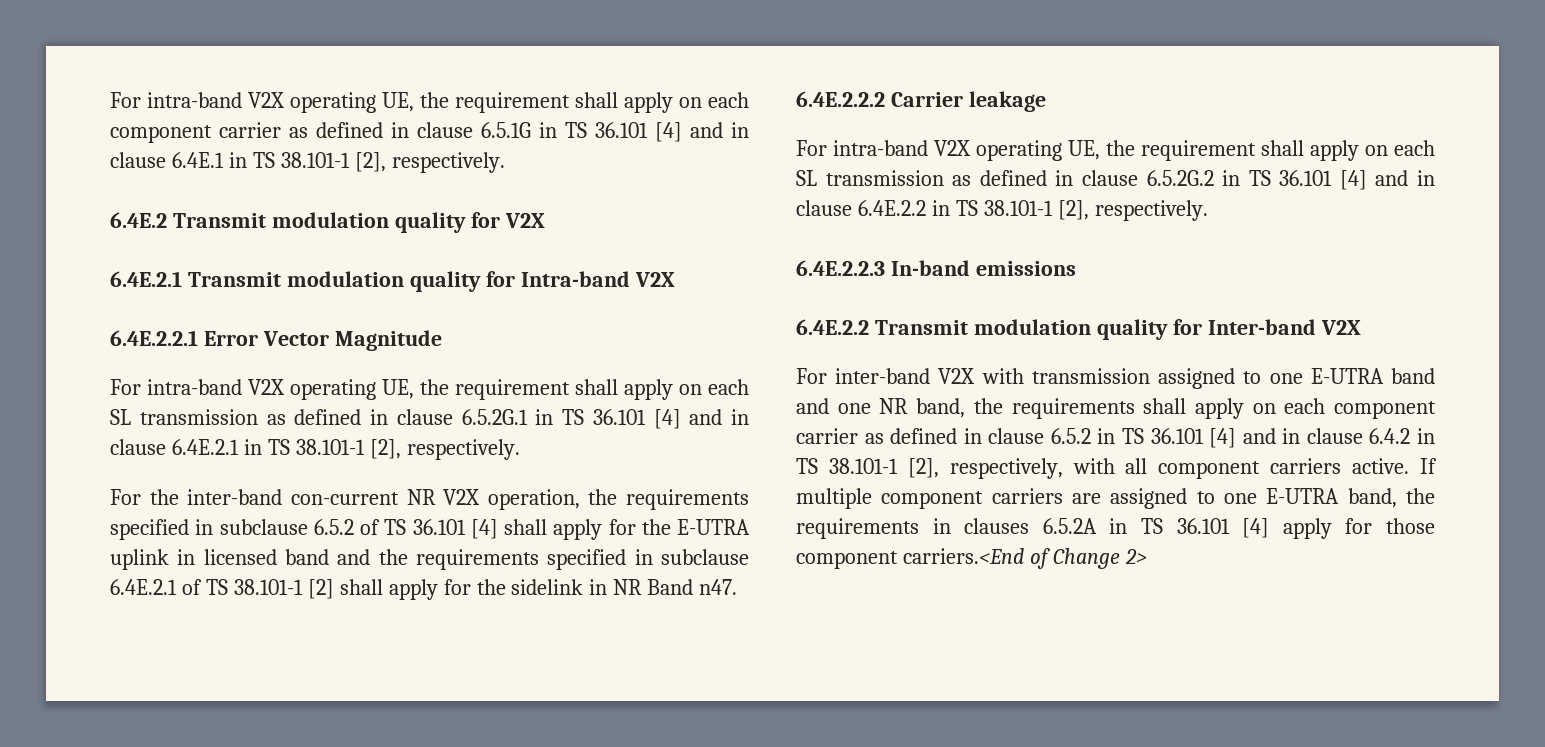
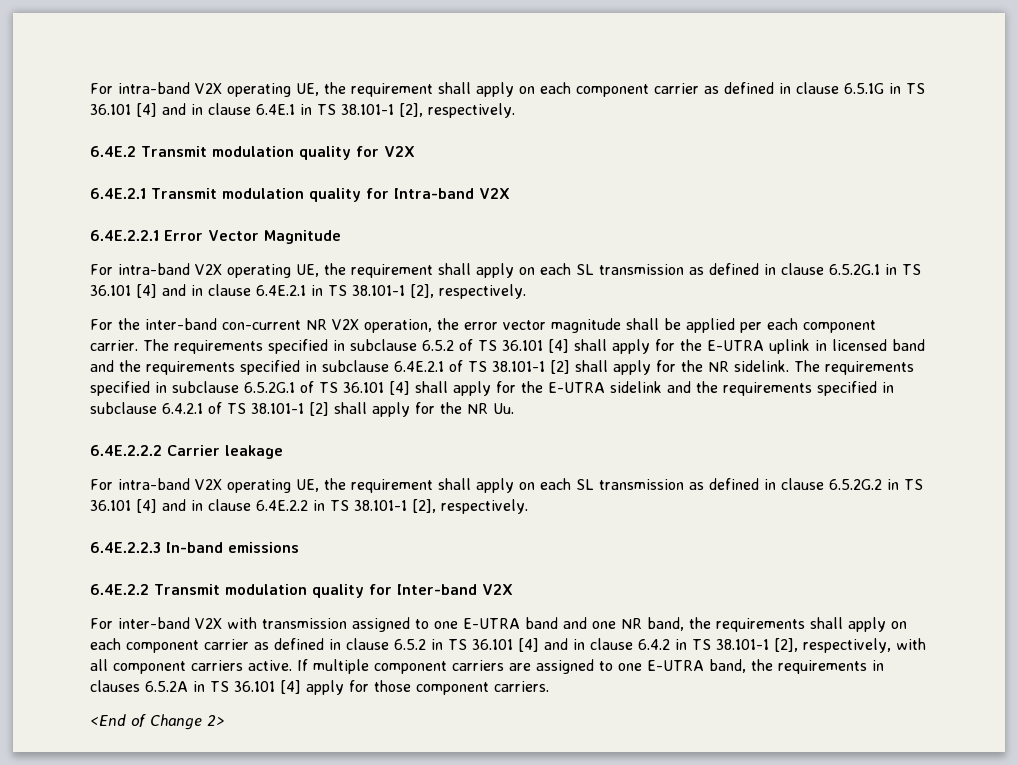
- For the inter-band con-current NR V2X operation, the requirements specified in subclause 6.5.2 of TS 36.101 [4] shall apply for the E-UTRA uplink in licensed band and the requirements specified in subclause 6.4E.2.1 of TS 38.101-1 [2] shall apply for the sidelink in NR Band n47.
+ For the inter-band con-current NR V2X operation, the error vector magnitude shall be applied per each component carrier. The requirements specified in subclause 6.5.2 of TS 36.101 [4] shall apply for the E-UTRA uplink in licensed band and the requirements specified in subclause 6.4E.2.1 of TS 38.101-1 [2] shall apply for the NR sidelink. The requirements specified in subclause 6.5.2G.1 of TS 36.101 [4] shall apply for the E-UTRA sidelink and the requirements specified in subclause 6.4.2.1 of TS 38.101-1 [2] shall apply for the NR Uu.
- If multiple component carriers are assigned to one E-UTRA band, the requirements in clauses 6.5.2A in TS 36.101 [4] apply for those component carriers.<End of Change 2>
+ If multiple component carriers are assigned to one E-UTRA band, the requirements in clauses 6.5.2A in TS 36.101 [4] apply for those component carriers.
+ <End of Change 2>

